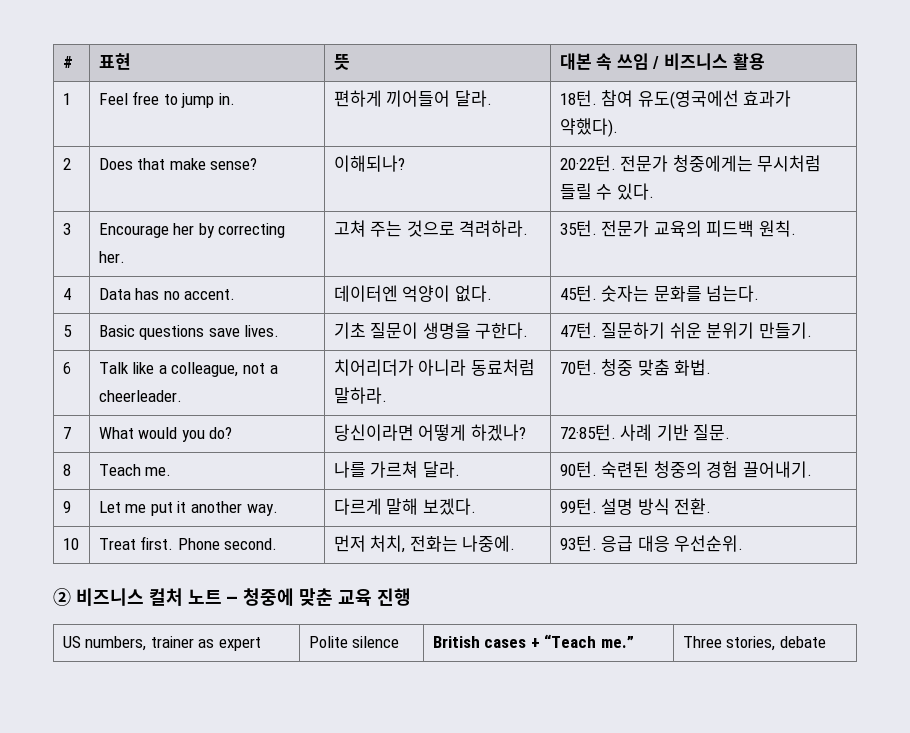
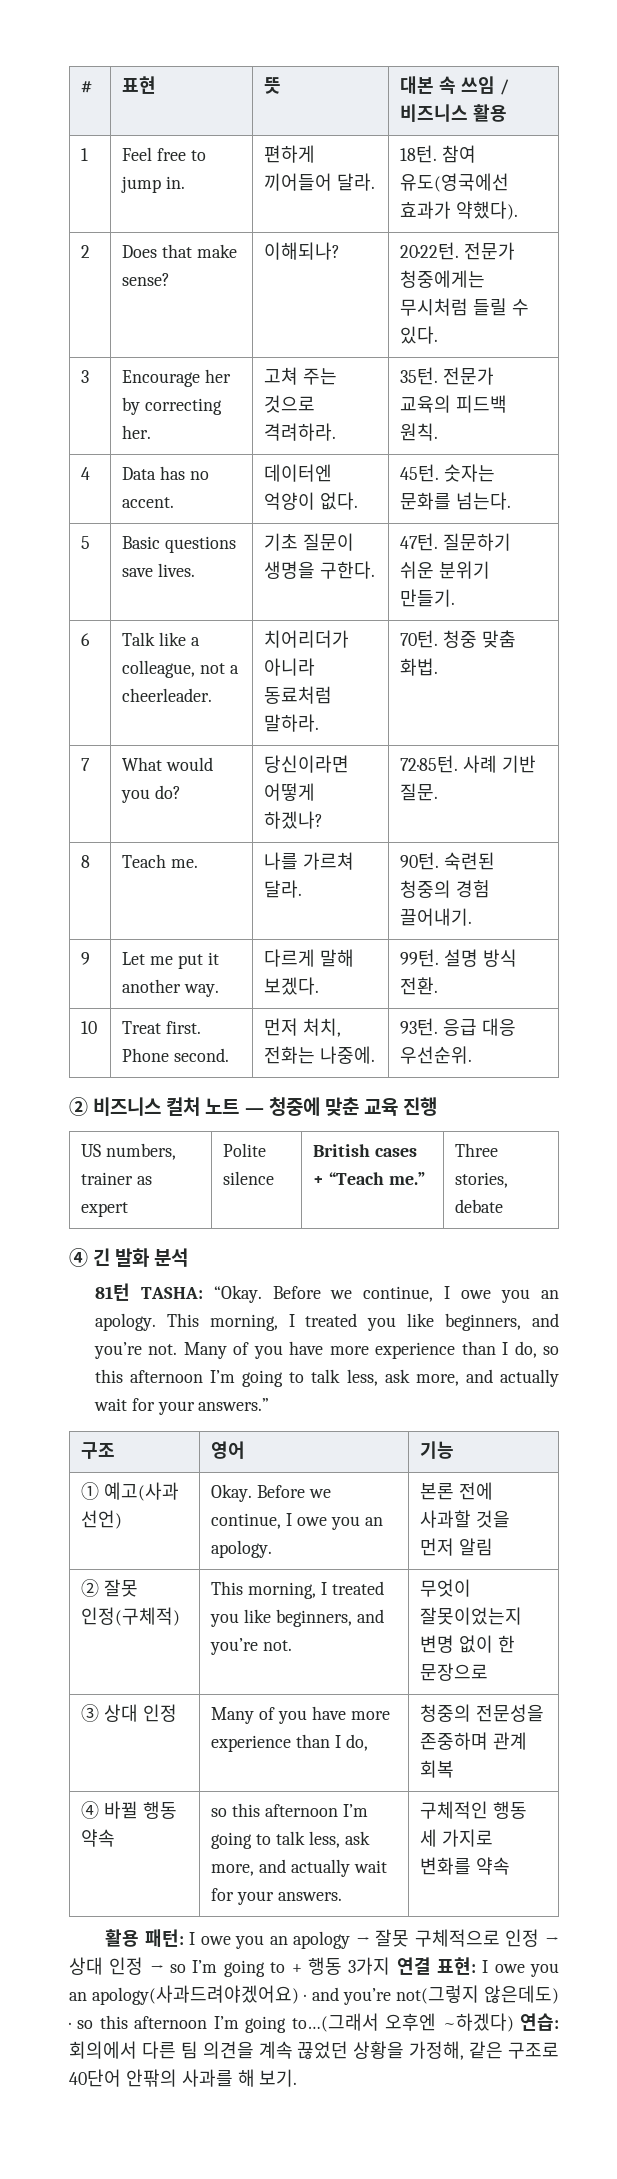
+ ④ 긴 발화 분석
+ 81턴 TASHA: “Okay. Before we continue, I owe you an apology. This morning, I treated you like beginners, and you’re not. Many of you have more experience than I do, so this afternoon I’m going to talk less, ask more, and actually wait for your answers.”
+ 구조 | 영어 | 기능
+ ① 예고(사과 선언) | Okay. Before we continue, I owe you an apology. | 본론 전에 사과할 것을 먼저 알림
+ ② 잘못 인정(구체적) | This morning, I treated you like beginners, and you’re not. | 무엇이 잘못이었는지 변명 없이 한 문장으로
+ ③ 상대 인정 | Many of you have more experience than I do, | 청중의 전문성을 존중하며 관계 회복
+ ④ 바뀔 행동 약속 | so this afternoon I’m going to talk less, ask more, and actually wait for your answers. | 구체적인 행동 세 가지로 변화를 약속
+ 활용 패턴: I owe you an apology → 잘못 구체적으로 인정 → 상대 인정 → so I’m going to + 행동 3가지 연결 표현: I owe you an apology(사과드려야겠어요) · and you’re not(그렇지 않은데도) · so this afternoon I’m going to…(그래서 오후엔 ~하겠다) 연습: 회의에서 다른 팀 의견을 계속 끊었던 상황을 가정해, 같은 구조로 40단어 안팎의 사과를 해 보기.

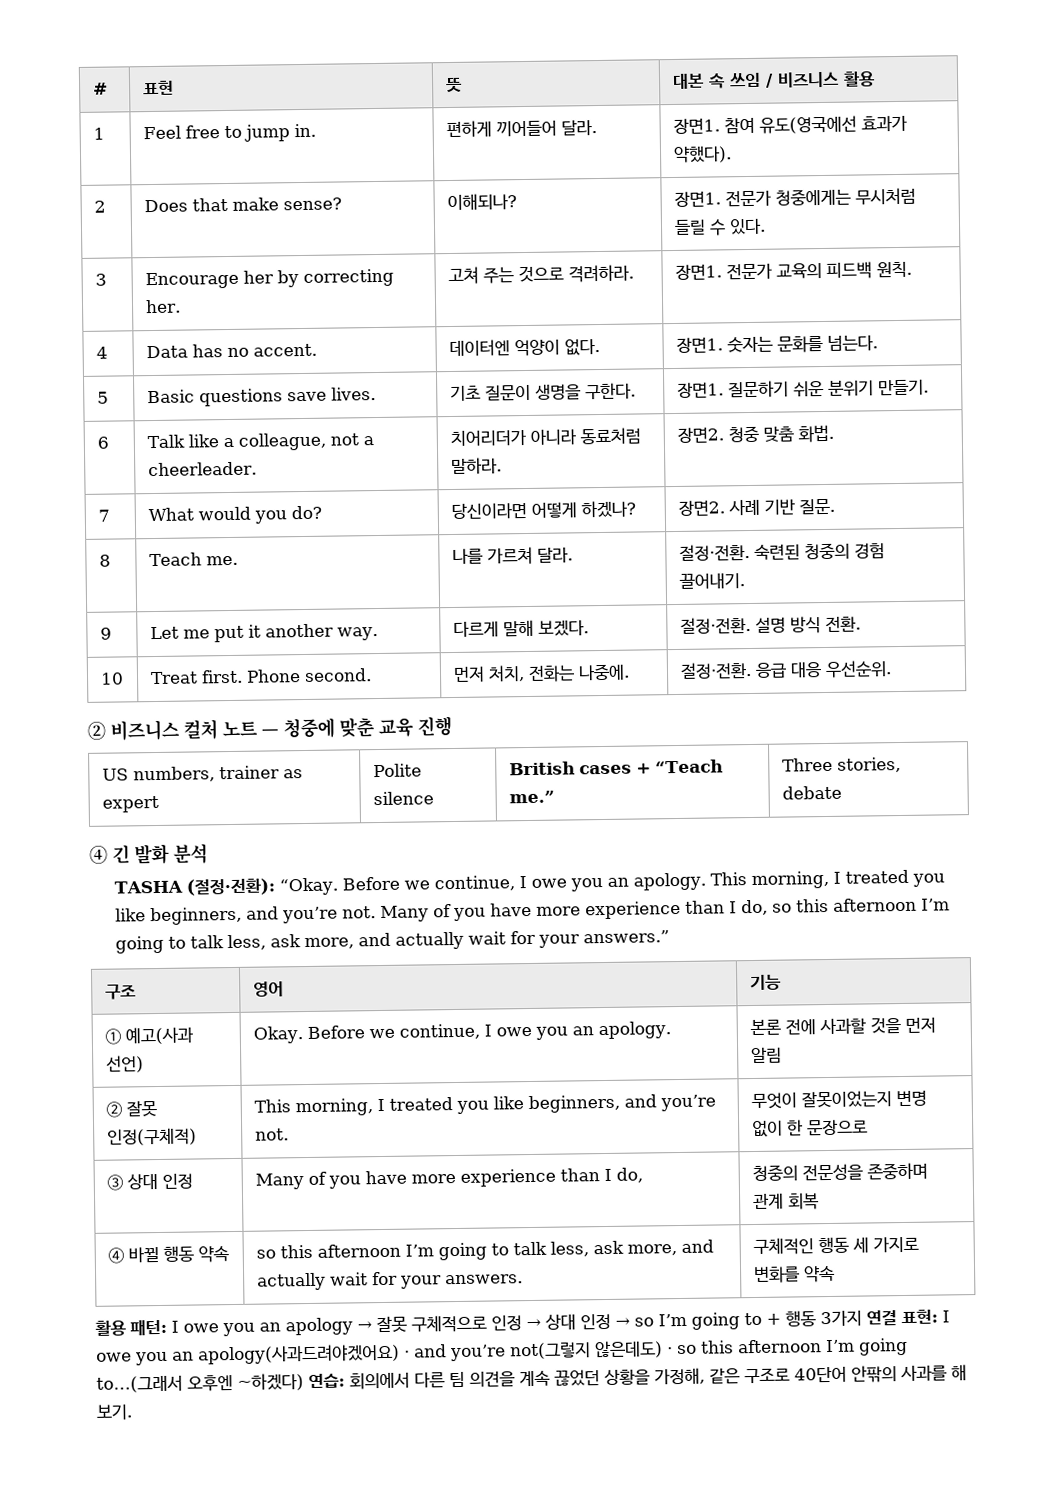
- 1 | Feel free to jump in. | 편하게 끼어들어 달라. | 18턴. 참여 유도(영국에선 효과가 약했다).
+ 1 | Feel free to jump in. | 편하게 끼어들어 달라. | 장면1. 참여 유도(영국에선 효과가 약했다).
- 2 | Does that make sense? | 이해되나? | 20·22턴. 전문가 청중에게는 무시처럼 들릴 수 있다.
+ 2 | Does that make sense? | 이해되나? | 장면1. 전문가 청중에게는 무시처럼 들릴 수 있다.
- 3 | Encourage her by correcting her. | 고쳐 주는 것으로 격려하라. | 35턴. 전문가 교육의 피드백 원칙.
+ 3 | Encourage her by correcting her. | 고쳐 주는 것으로 격려하라. | 장면1. 전문가 교육의 피드백 원칙.
- 4 | Data has no accent. | 데이터엔 억양이 없다. | 45턴. 숫자는 문화를 넘는다.
+ 4 | Data has no accent. | 데이터엔 억양이 없다. | 장면1. 숫자는 문화를 넘는다.
- 5 | Basic questions save lives. | 기초 질문이 생명을 구한다. | 47턴. 질문하기 쉬운 분위기 만들기.
+ 5 | Basic questions save lives. | 기초 질문이 생명을 구한다. | 장면1. 질문하기 쉬운 분위기 만들기.
- 6 | Talk like a colleague, not a cheerleader. | 치어리더가 아니라 동료처럼 말하라. | 70턴. 청중 맞춤 화법.
+ 6 | Talk like a colleague, not a cheerleader. | 치어리더가 아니라 동료처럼 말하라. | 장면2. 청중 맞춤 화법.
- 7 | What would you do? | 당신이라면 어떻게 하겠나? | 72·85턴. 사례 기반 질문.
+ 7 | What would you do? | 당신이라면 어떻게 하겠나? | 장면2. 사례 기반 질문.
- 8 | Teach me. | 나를 가르쳐 달라. | 90턴. 숙련된 청중의 경험 끌어내기.
+ 8 | Teach me. | 나를 가르쳐 달라. | 절정·전환. 숙련된 청중의 경험 끌어내기.
- 9 | Let me put it another way. | 다르게 말해 보겠다. | 99턴. 설명 방식 전환.
+ 9 | Let me put it another way. | 다르게 말해 보겠다. | 절정·전환. 설명 방식 전환.
- 10 | Treat first. Phone second. | 먼저 처치, 전화는 나중에. | 93턴. 응급 대응 우선순위.
+ 10 | Treat first. Phone second. | 먼저 처치, 전화는 나중에. | 절정·전환. 응급 대응 우선순위.
- 81턴 TASHA: “Okay.
+ TASHA (절정·전환): “Okay.

